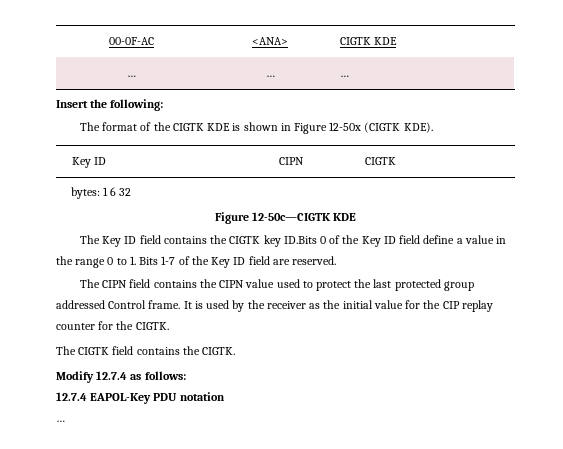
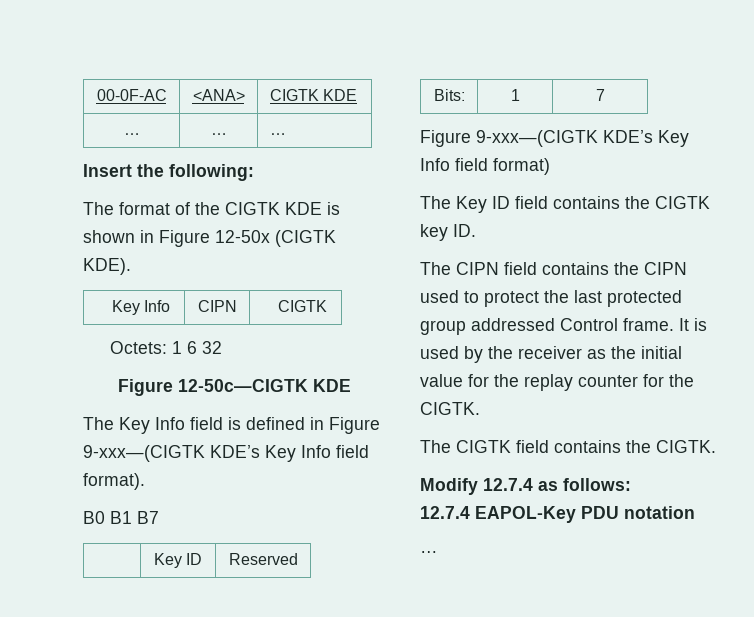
- Key ID | CIPN | CIGTK
+ Key Info | CIPN | CIGTK
- bytes: 1 6 32
+ Octets: 1 6 32
+ The Key Info field is defined in Figure 9-xxx—(CIGTK KDE’s Key Info field format).
+ B0 B1 B7
+ | Key ID | Reserved
+ Bits: | 1 | 7
+ Figure 9-xxx—(CIGTK KDE’s Key Info field format)
- The Key ID field contains the CIGTK key ID.Bits 0 of the Key ID field define a value in the range 0 to 1. Bits 1-7 of the Key ID field are reserved.
+ The Key ID field contains the CIGTK key ID.
- The CIPN field contains the CIPN value used to protect the last protected group addressed Control frame.
+ The CIPN field contains the CIPN used to protect the last protected group addressed Control frame.
- It is used by the receiver as the initial value for the CIP replay counter for the CIGTK.
+ It is used by the receiver as the initial value for the replay counter for the CIGTK.

